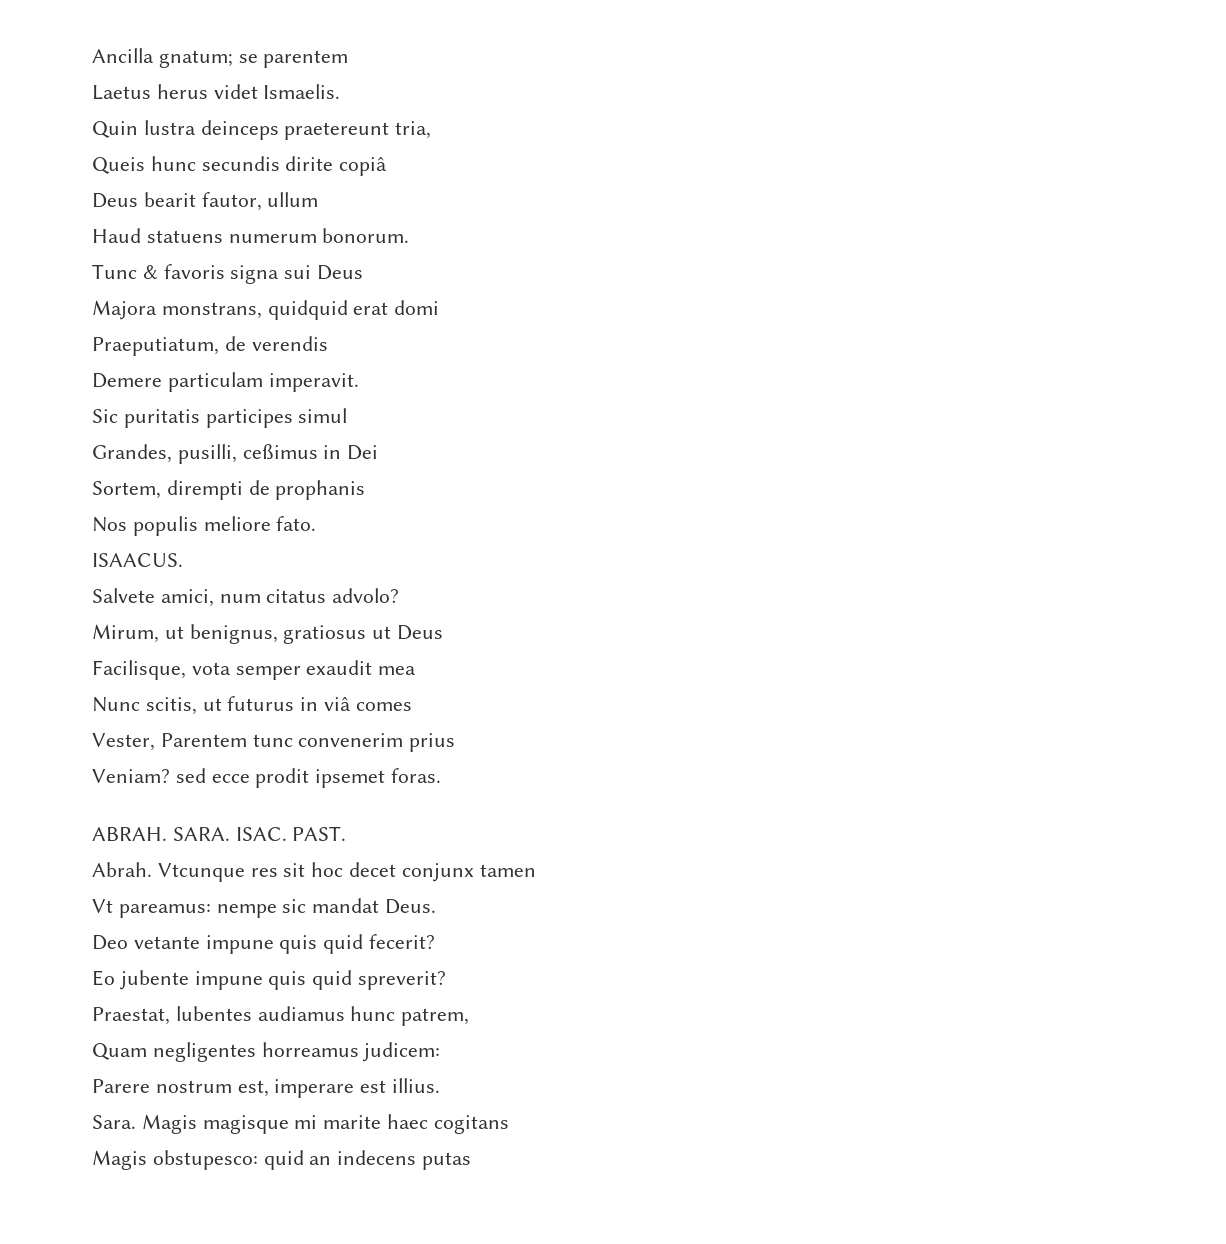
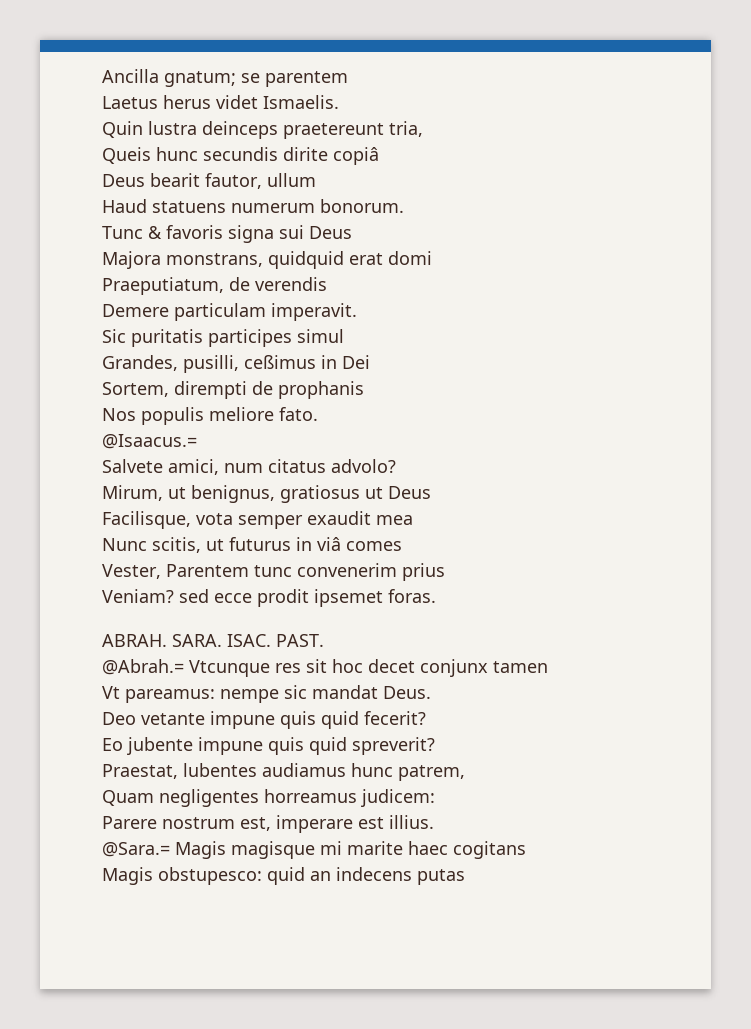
- ISAACUS.
+ @Isaacus.=
- Abrah. Vtcunque res sit hoc decet conjunx tamen
+ @Abrah.= Vtcunque res sit hoc decet conjunx tamen
- Sara. Magis magisque mi marite haec cogitans
+ @Sara.= Magis magisque mi marite haec cogitans

